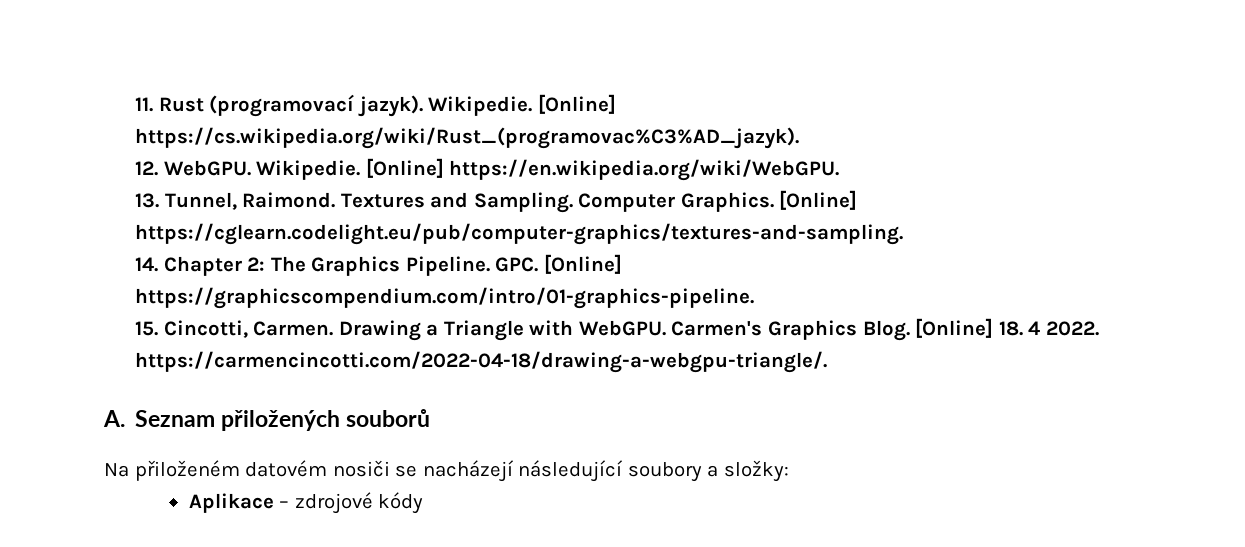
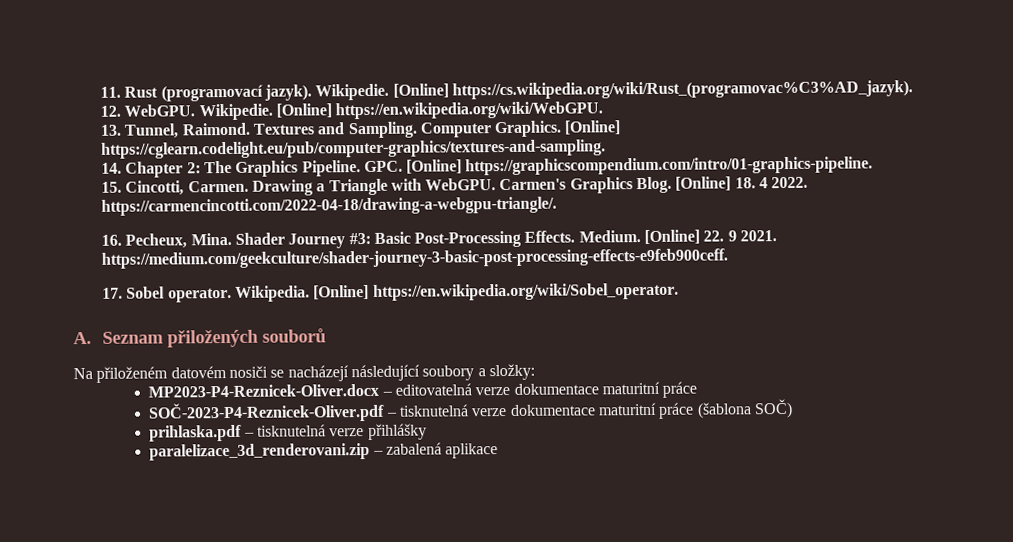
+ 16. Pecheux, Mina. Shader Journey #3: Basic Post-Processing Effects. Medium. [Online] 22. 9 2021. https://medium.com/geekculture/shader-journey-3-basic-post-processing-effects-e9feb900ceff.
+ 17. Sobel operator. Wikipedia. [Online] https://en.wikipedia.org/wiki/Sobel_operator.
- Aplikace – zdrojové kódy
+ MP2023-P4-Reznicek-Oliver.docx – editovatelná verze dokumentace maturitní práce
+ SOČ-2023-P4-Reznicek-Oliver.pdf – tisknutelná verze dokumentace maturitní práce (šablona SOČ)
+ prihlaska.pdf – tisknutelná verze přihlášky
+ paralelizace_3d_renderovani.zip – zabalená aplikace

